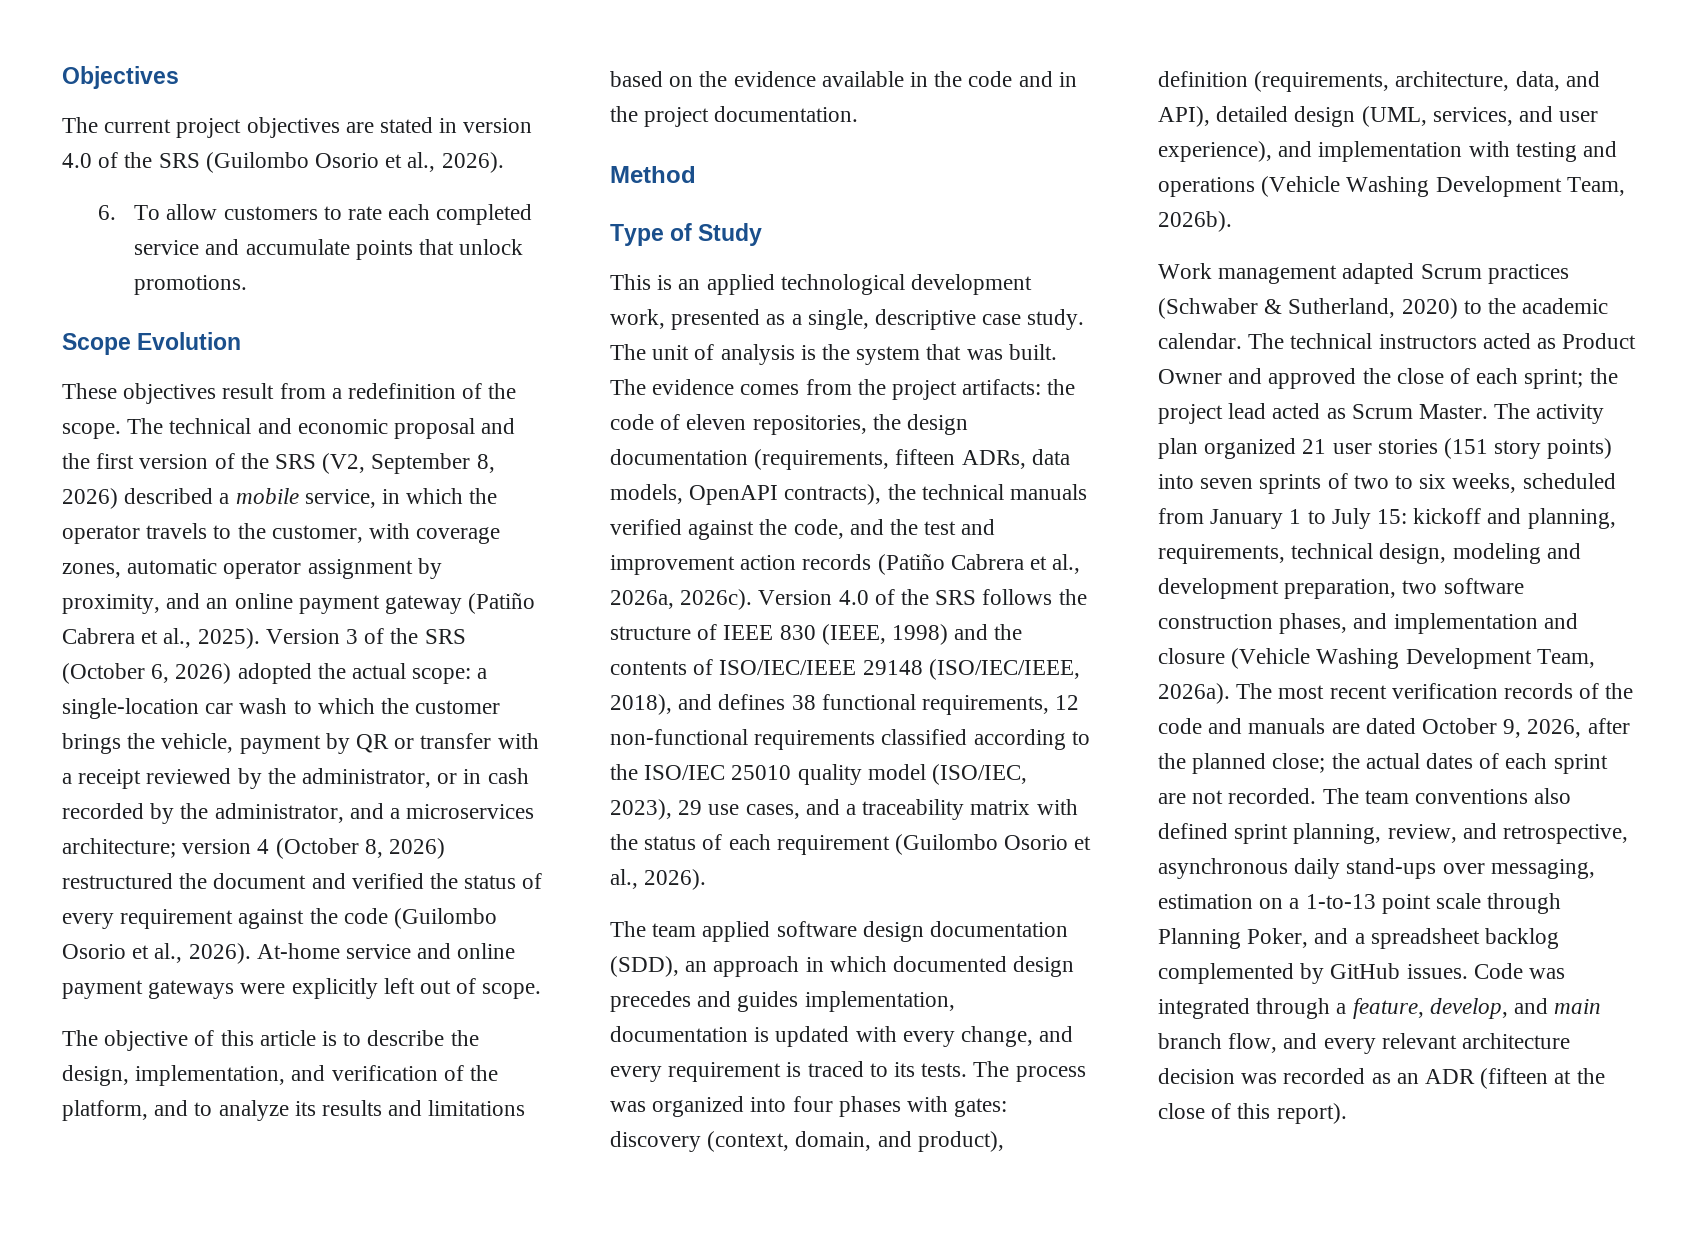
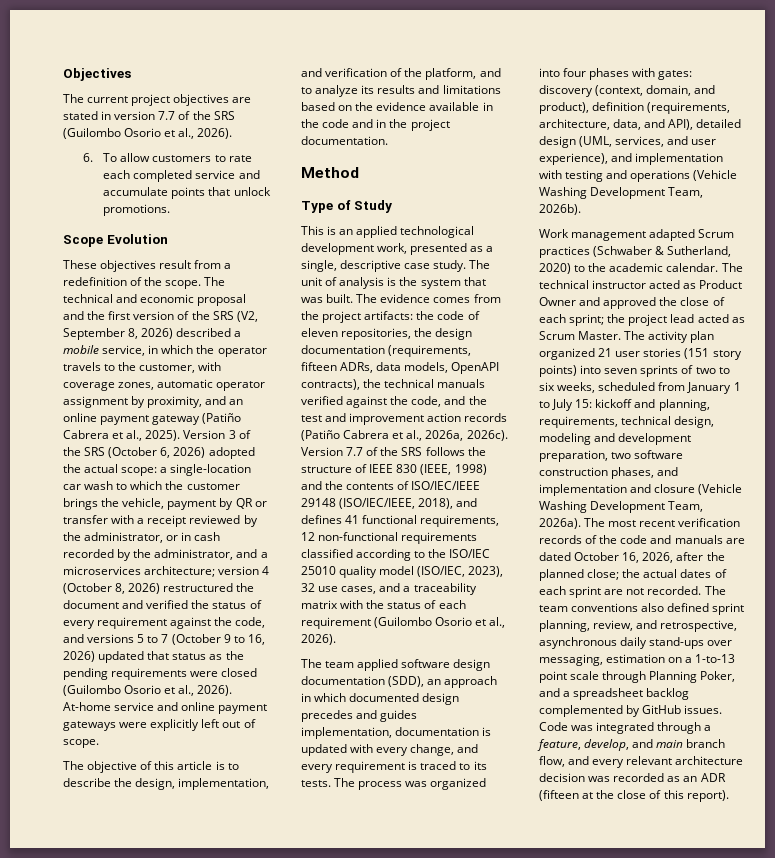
- The current project objectives are stated in version 4.0 of the SRS (Guilombo Osorio et al., 2026).
+ The current project objectives are stated in version 7.7 of the SRS (Guilombo Osorio et al., 2026).
- version 4 (October 8, 2026) restructured the document and verified the status of every requirement against the code (Guilombo Osorio et al., 2026).
+ version 4 (October 8, 2026) restructured the document and verified the status of every requirement against the code, and versions 5 to 7 (October 9 to 16, 2026) updated that status as the pending requirements were closed (Guilombo Osorio et al., 2026).
- Version 4.0 of the SRS follows the structure of IEEE 830 (IEEE, 1998) and the contents of ISO/IEC/IEEE 29148 (ISO/IEC/IEEE, 2018), and defines 38 functional requirements, 12 non-functional requirements classified according to the ISO/IEC 25010 quality model (ISO/IEC, 2023), 29 use cases, and a traceability matrix with the status of each requirement (Guilombo Osorio et al., 2026).
+ Version 7.7 of the SRS follows the structure of IEEE 830 (IEEE, 1998) and the contents of ISO/IEC/IEEE 29148 (ISO/IEC/IEEE, 2018), and defines 41 functional requirements, 12 non-functional requirements classified according to the ISO/IEC 25010 quality model (ISO/IEC, 2023), 32 use cases, and a traceability matrix with the status of each requirement (Guilombo Osorio et al., 2026).
- The technical instructors acted as Product Owner and approved the close of each sprint; the project lead acted as Scrum Master.
+ The technical instructor acted as Product Owner and approved the close of each sprint; the project lead acted as Scrum Master.
- The most recent verification records of the code and manuals are dated October 9, 2026, after the planned close; the actual dates of each sprint are not recorded.
+ The most recent verification records of the code and manuals are dated October 16, 2026, after the planned close; the actual dates of each sprint are not recorded.

